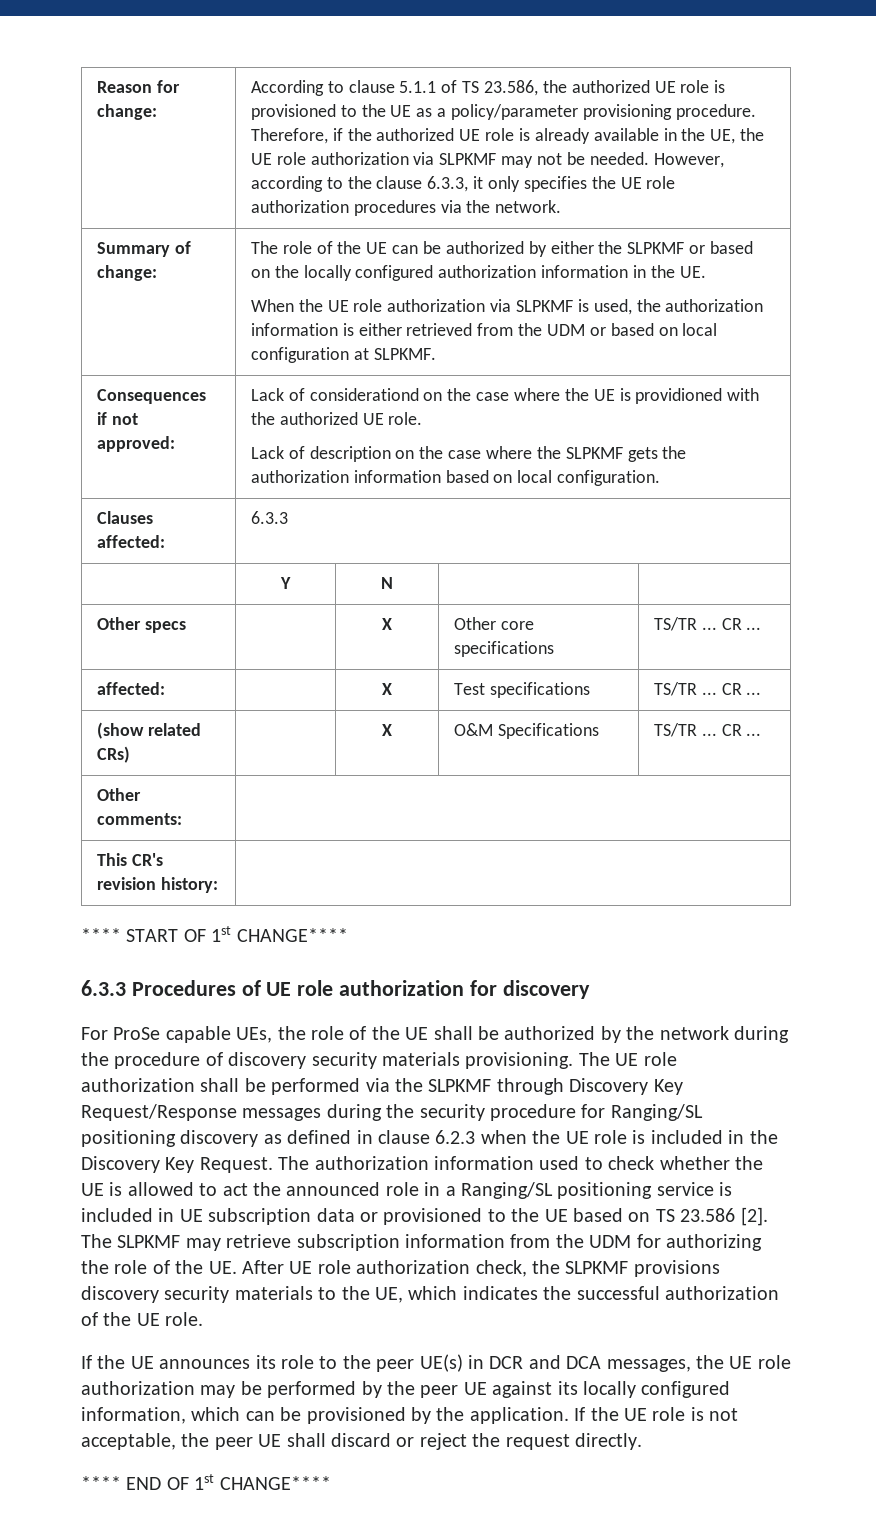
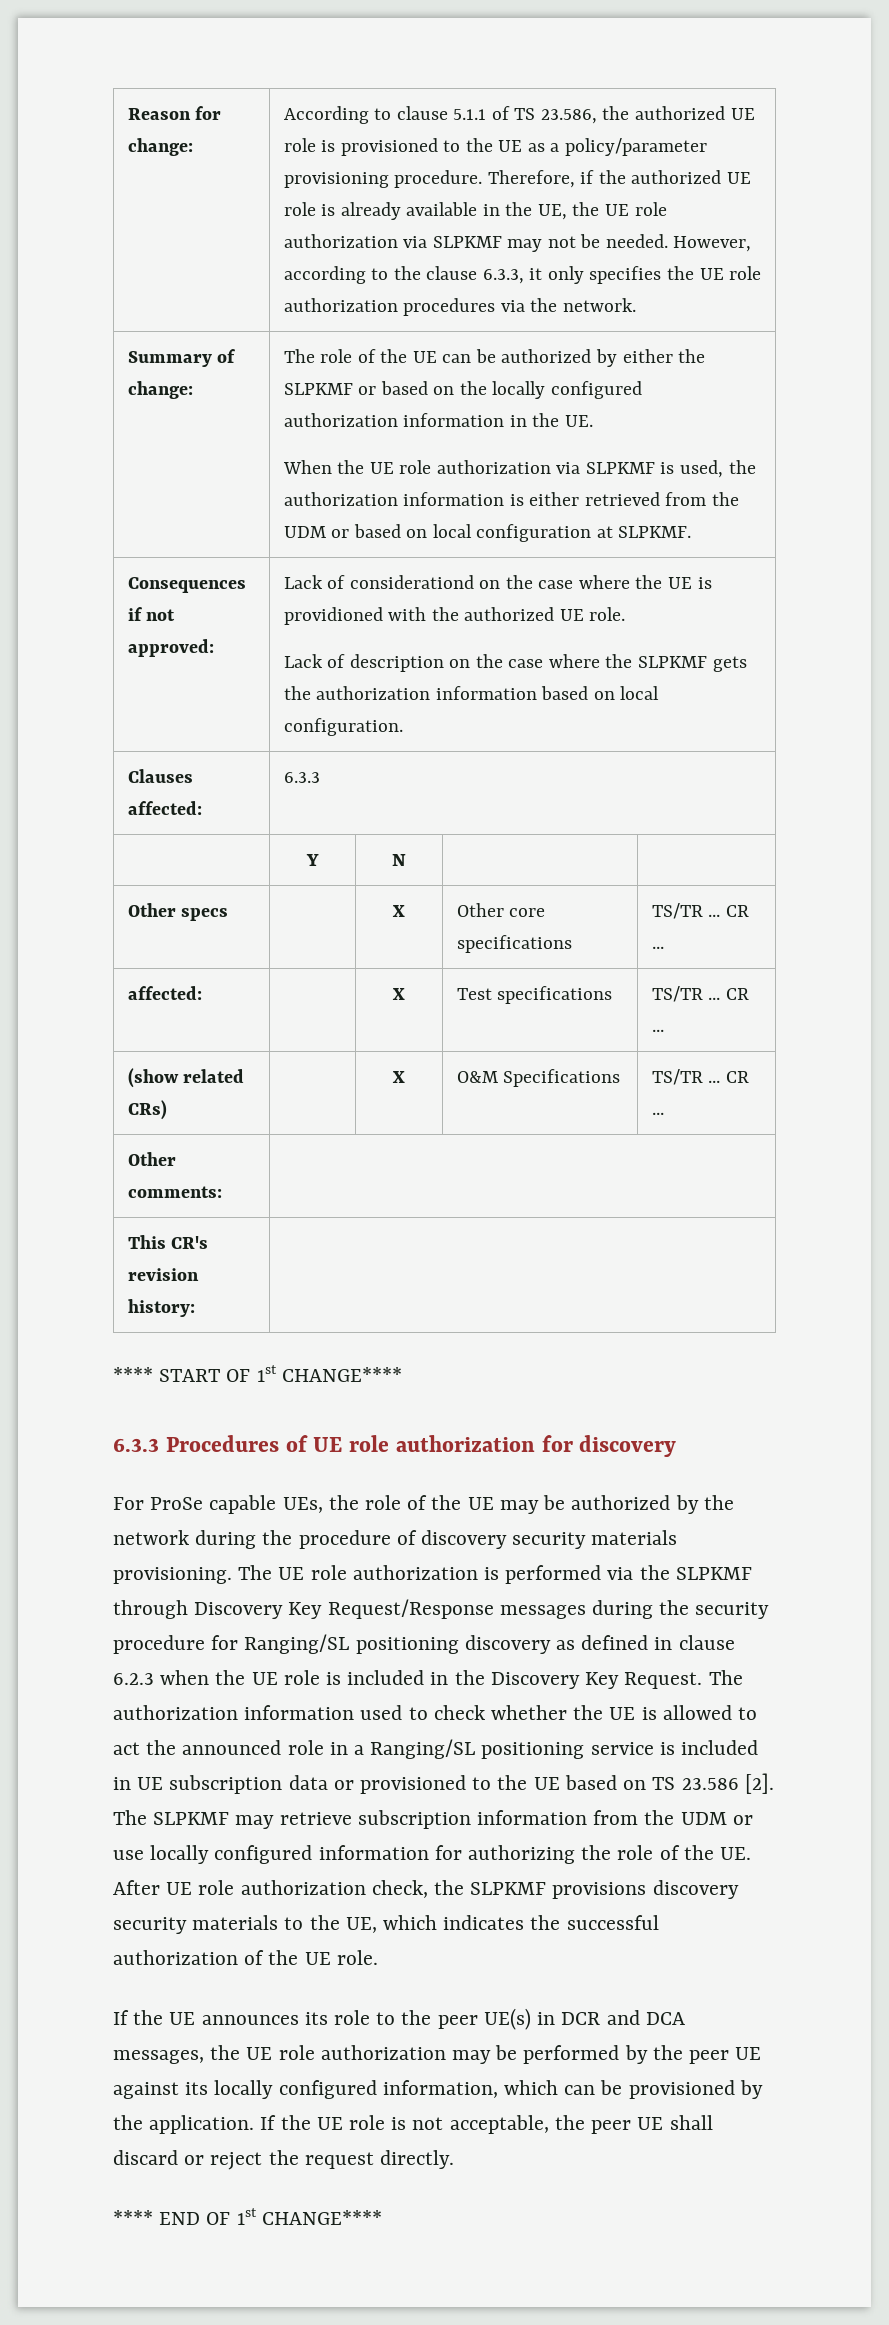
- For ProSe capable UEs, the role of the UE shall be authorized by the network during the procedure of discovery security materials provisioning.
+ For ProSe capable UEs, the role of the UE may be authorized by the network during the procedure of discovery security materials provisioning.
- The UE role authorization shall be performed via the SLPKMF through Discovery Key Request/Response messages during the security procedure for Ranging/SL positioning discovery as defined in clause 6.2.3 when the UE role is included in the Discovery Key Request.
+ The UE role authorization is performed via the SLPKMF through Discovery Key Request/Response messages during the security procedure for Ranging/SL positioning discovery as defined in clause 6.2.3 when the UE role is included in the Discovery Key Request.
- The SLPKMF may retrieve subscription information from the UDM for authorizing the role of the UE. After UE role authorization check, the SLPKMF provisions discovery security materials to the UE, which indicates the successful authorization of the UE role.
+ The SLPKMF may retrieve subscription information from the UDM or use locally configured information for authorizing the role of the UE. After UE role authorization check, the SLPKMF provisions discovery security materials to the UE, which indicates the successful authorization of the UE role.

